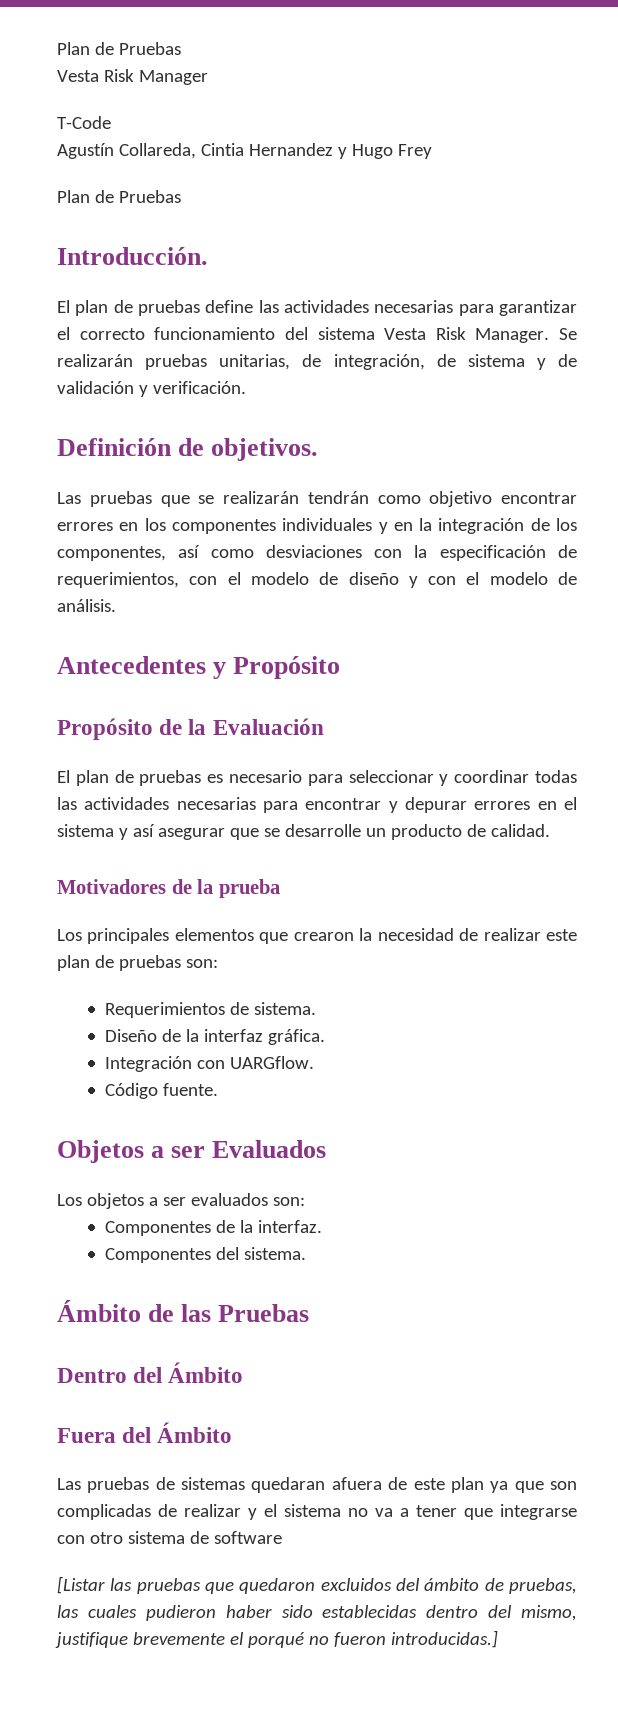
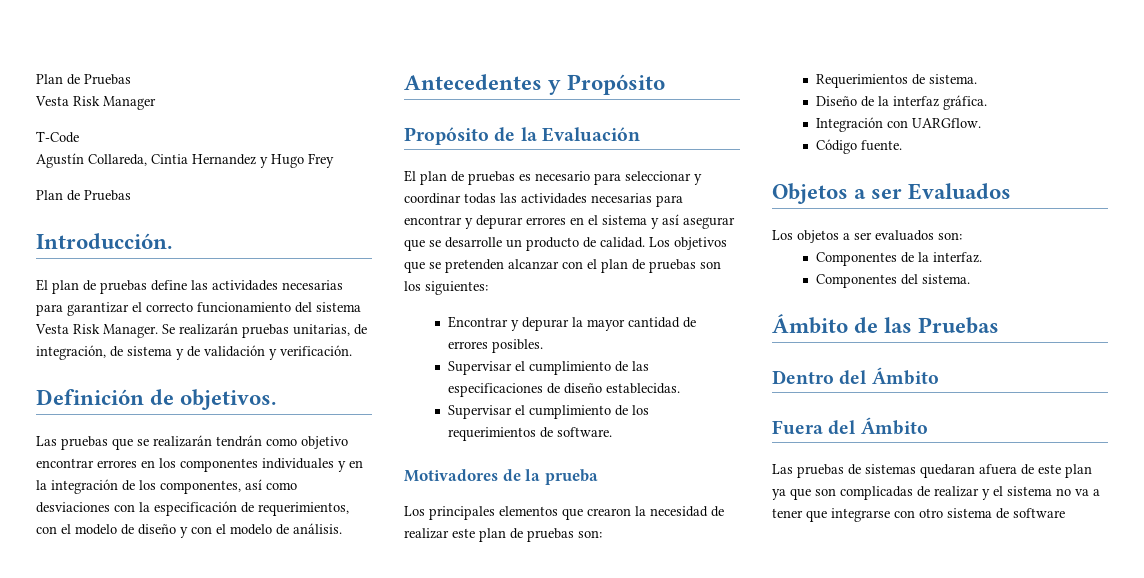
+ Los objetivos que se pretenden alcanzar con el plan de pruebas son los siguientes:
+ Encontrar y depurar la mayor cantidad de errores posibles.
+ Supervisar el cumplimiento de las especificaciones de diseño establecidas.
+ Supervisar el cumplimiento de los requerimientos de software.
- [Listar las pruebas que quedaron excluidos del ámbito de pruebas, las cuales pudieron haber sido establecidas dentro del mismo, justifique brevemente el porqué no fueron introducidas.]

